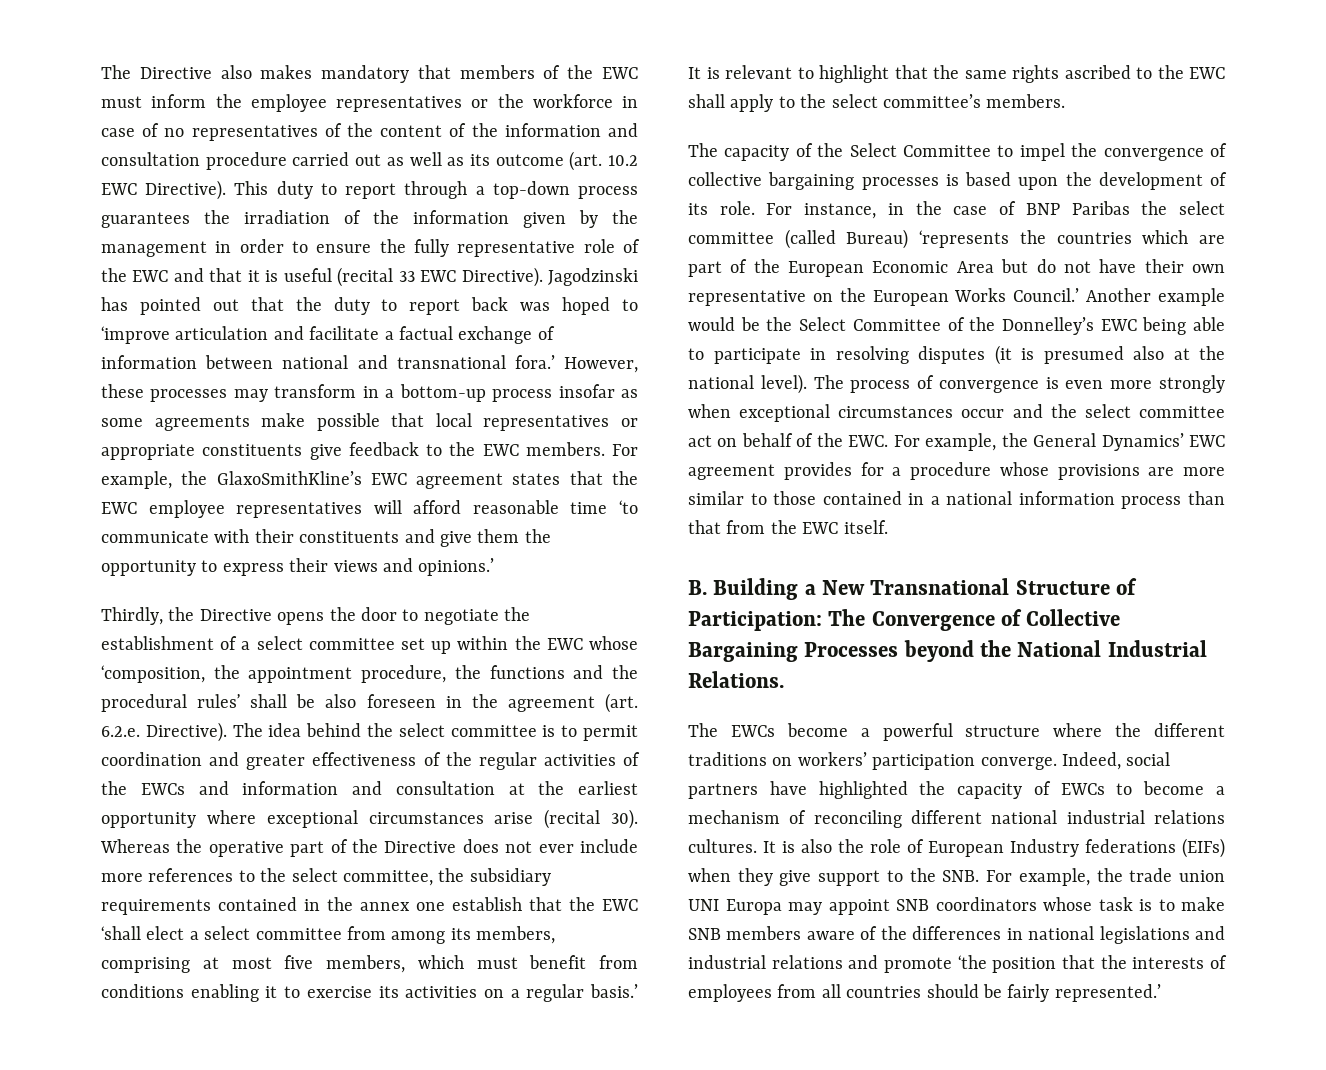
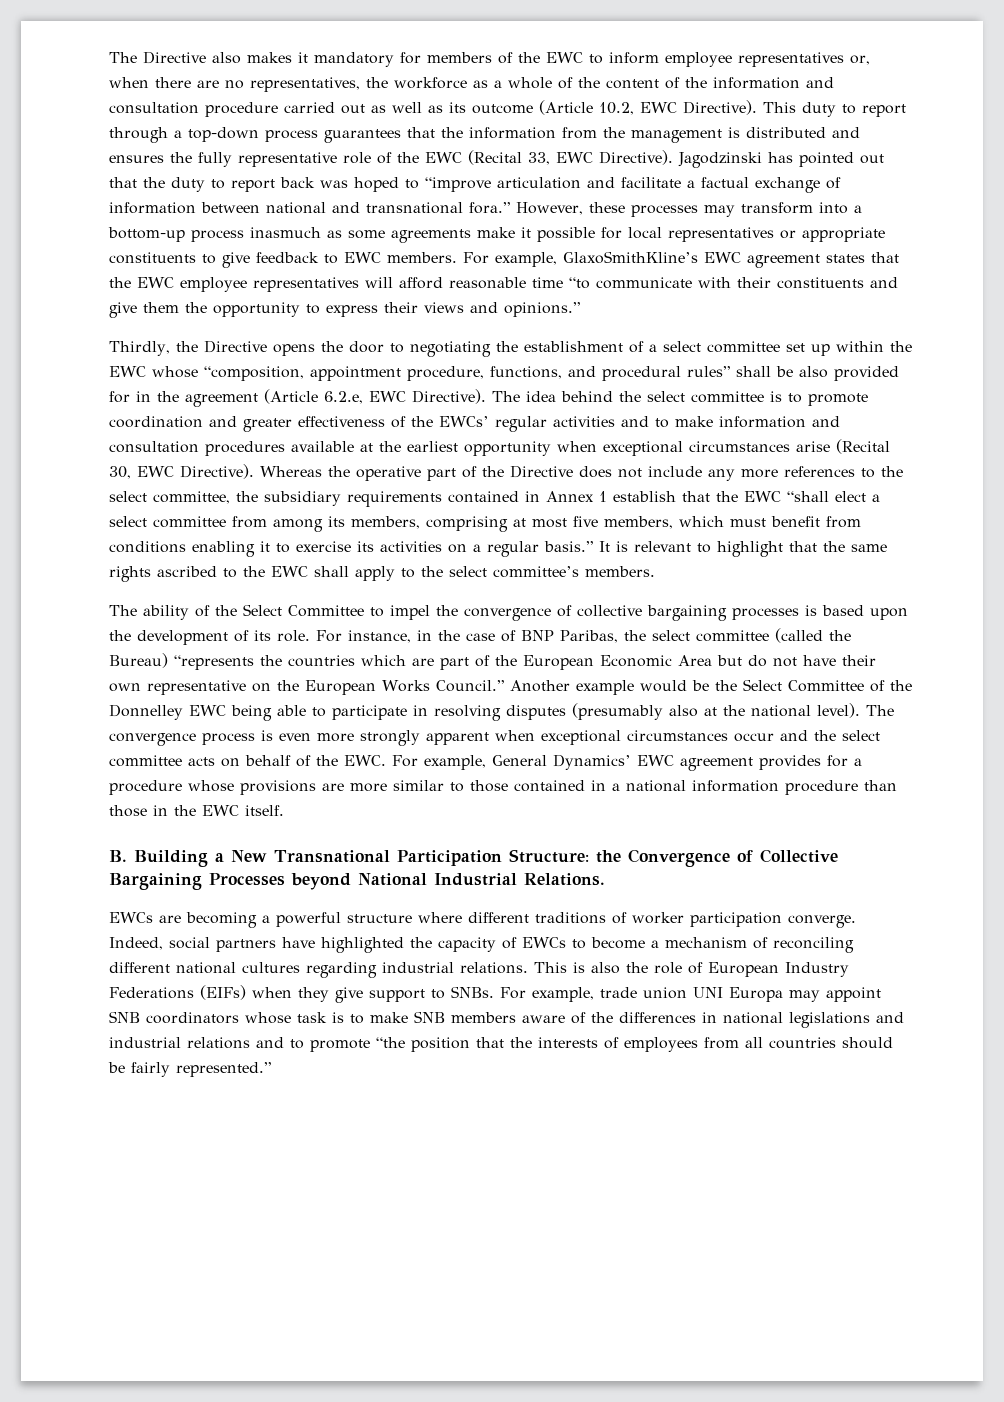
- The Directive also makes mandatory that members of the EWC must inform the employee representatives or the workforce in case of no representatives of the content of the information and consultation procedure carried out as well as its outcome (art. 10.2 EWC Directive).
+ The Directive also makes it mandatory for members of the EWC to inform employee representatives or, when there are no representatives, the workforce as a whole of the content of the information and consultation procedure carried out as well as its outcome (Article 10.2, EWC Directive).
- This duty to report through a top-down process guarantees the irradiation of the information given by the management in order to ensure the fully representative role of the EWC and that it is useful (recital 33 EWC Directive).
+ This duty to report through a top-down process guarantees that the information from the management is distributed and ensures the fully representative role of the EWC (Recital 33, EWC Directive).
- Jagodzinski has pointed out that the duty to report back was hoped to ʻimprove articulation and facilitate a factual exchange of information between national and transnational fora.’
+ Jagodzinski has pointed out that the duty to report back was hoped to “improve articulation and facilitate a factual exchange of information between national and transnational fora.”
- However, these processes may transform in a bottom-up process insofar as some agreements make possible that local representatives or appropriate constituents give feedback to the EWC members.
+ However, these processes may transform into a bottom-up process inasmuch as some agreements make it possible for local representatives or appropriate constituents to give feedback to EWC members.
- For example, the GlaxoSmithKline’s EWC agreement states that the EWC employee representatives will afford reasonable time ʻto communicate with their constituents and give them the opportunity to express their views and opinions.’
+ For example, GlaxoSmithKline’s EWC agreement states that the EWC employee representatives will afford reasonable time “to communicate with their constituents and give them the opportunity to express their views and opinions.”
- Thirdly, the Directive opens the door to negotiate the establishment of a select committee set up within the EWC whose ʻcomposition, the appointment procedure, the functions and the procedural rulesʼ shall be also foreseen in the agreement (art. 6.2.e. Directive).
+ Thirdly, the Directive opens the door to negotiating the establishment of a select committee set up within the EWC whose “composition, appointment procedure, functions, and procedural rules” shall be also provided for in the agreement (Article 6.2.e, EWC Directive).
- The idea behind the select committee is to permit coordination and greater effectiveness of the regular activities of the EWCs and information and consultation at the earliest opportunity where exceptional circumstances arise (recital 30).
+ The idea behind the select committee is to promote coordination and greater effectiveness of the EWCs’ regular activities and to make information and consultation procedures available at the earliest opportunity when exceptional circumstances arise (Recital 30, EWC Directive).
- Whereas the operative part of the Directive does not ever include more references to the select committee, the subsidiary requirements contained in the annex one establish that the EWC ʻshall elect a select committee from among its members, comprising at most five members, which must benefit from conditions enabling it to exercise its activities on a regular basis.’
+ Whereas the operative part of the Directive does not include any more references to the select committee, the subsidiary requirements contained in Annex 1 establish that the EWC “shall elect a select committee from among its members, comprising at most five members, which must benefit from conditions enabling it to exercise its activities on a regular basis.”
- The capacity of the Select Committee to impel the convergence of collective bargaining processes is based upon the development of its role.
+ The ability of the Select Committee to impel the convergence of collective bargaining processes is based upon the development of its role.
- For instance, in the case of BNP Paribas the select committee (called Bureau) ʻrepresents the countries which are part of the European Economic Area but do not have their own representative on the European Works Council.’
+ For instance, in the case of BNP Paribas, the select committee (called the Bureau) “represents the countries which are part of the European Economic Area but do not have their own representative on the European Works Council.”
- Another example would be the Select Committee of the Donnelley’s EWC being able to participate in resolving disputes (it is presumed also at the national level).
+ Another example would be the Select Committee of the Donnelley EWC being able to participate in resolving disputes (presumably also at the national level).
- The process of convergence is even more strongly when exceptional circumstances occur and the select committee act on behalf of the EWC. For example, the General Dynamics’ EWC agreement provides for a procedure whose provisions are more similar to those contained in a national information process than that from the EWC itself.
+ The convergence process is even more strongly apparent when exceptional circumstances occur and the select committee acts on behalf of the EWC. For example, General Dynamics’ EWC agreement provides for a procedure whose provisions are more similar to those contained in a national information procedure than those in the EWC itself.
- B. Building a New Transnational Structure of Participation: The Convergence of Collective Bargaining Processes beyond the National Industrial Relations.
+ B. Building a New Transnational Participation Structure: the Convergence of Collective Bargaining Processes beyond National Industrial Relations.
- The EWCs become a powerful structure where the different traditions on workers’ participation converge.
+ EWCs are becoming a powerful structure where different traditions of worker participation converge.
- Indeed, social partners have highlighted the capacity of EWCs to become a mechanism of reconciling different national industrial relations cultures. It is also the role of European Industry federations (EIFs) when they give support to the SNB. For example, the trade union UNI Europa may appoint SNB coordinators whose task is to make SNB members aware of the differences in national legislations and industrial relations and promote ʻthe position that the interests of employees from all countries should be fairly represented.’
+ Indeed, social partners have highlighted the capacity of EWCs to become a mechanism of reconciling different national cultures regarding industrial relations. This is also the role of European Industry Federations (EIFs) when they give support to SNBs. For example, trade union UNI Europa may appoint SNB coordinators whose task is to make SNB members aware of the differences in national legislations and industrial relations and to promote “the position that the interests of employees from all countries should be fairly represented.”

